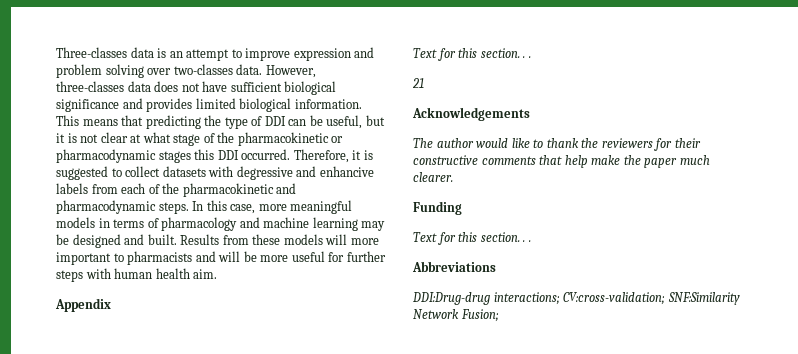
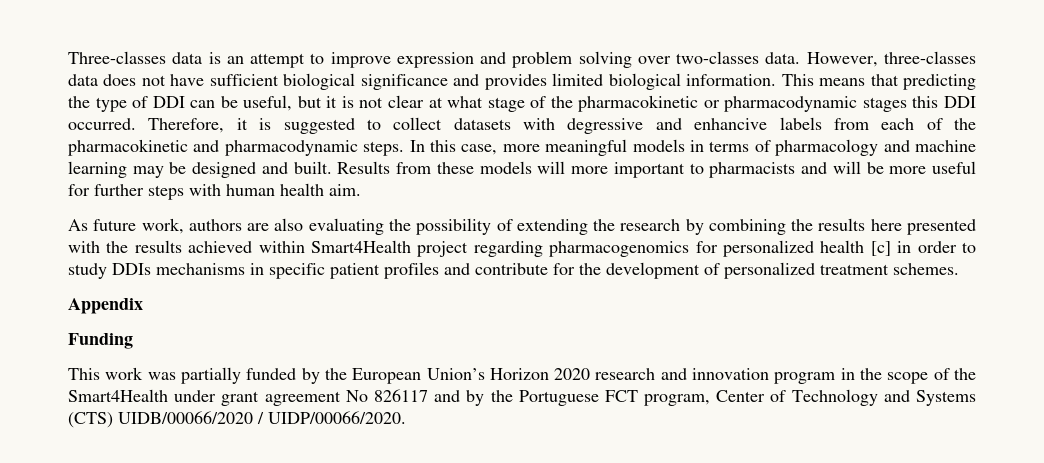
+ As future work, authors are also evaluating the possibility of extending the research by combining the results here presented with the results achieved within Smart4Health project regarding pharmacogenomics for personalized health [c] in order to study DDIs mechanisms in specific patient profiles and contribute for the development of personalized treatment schemes.
  Appendix
- Text for this section. . .
- 21
- Acknowledgements
- The author would like to thank the reviewers for their constructive comments that help make the paper much clearer.
  Funding
- Text for this section. . .
- Abbreviations
- DDI:Drug-drug interactions; CV:cross-validation; SNF:Similarity Network Fusion;
+ This work was partially funded by the European Union’s Horizon 2020 research and innovation program in the scope of the Smart4Health under grant agreement No 826117 and by the Portuguese FCT program, Center of Technology and Systems (CTS) UIDB/00066/2020 / UIDP/00066/2020.

